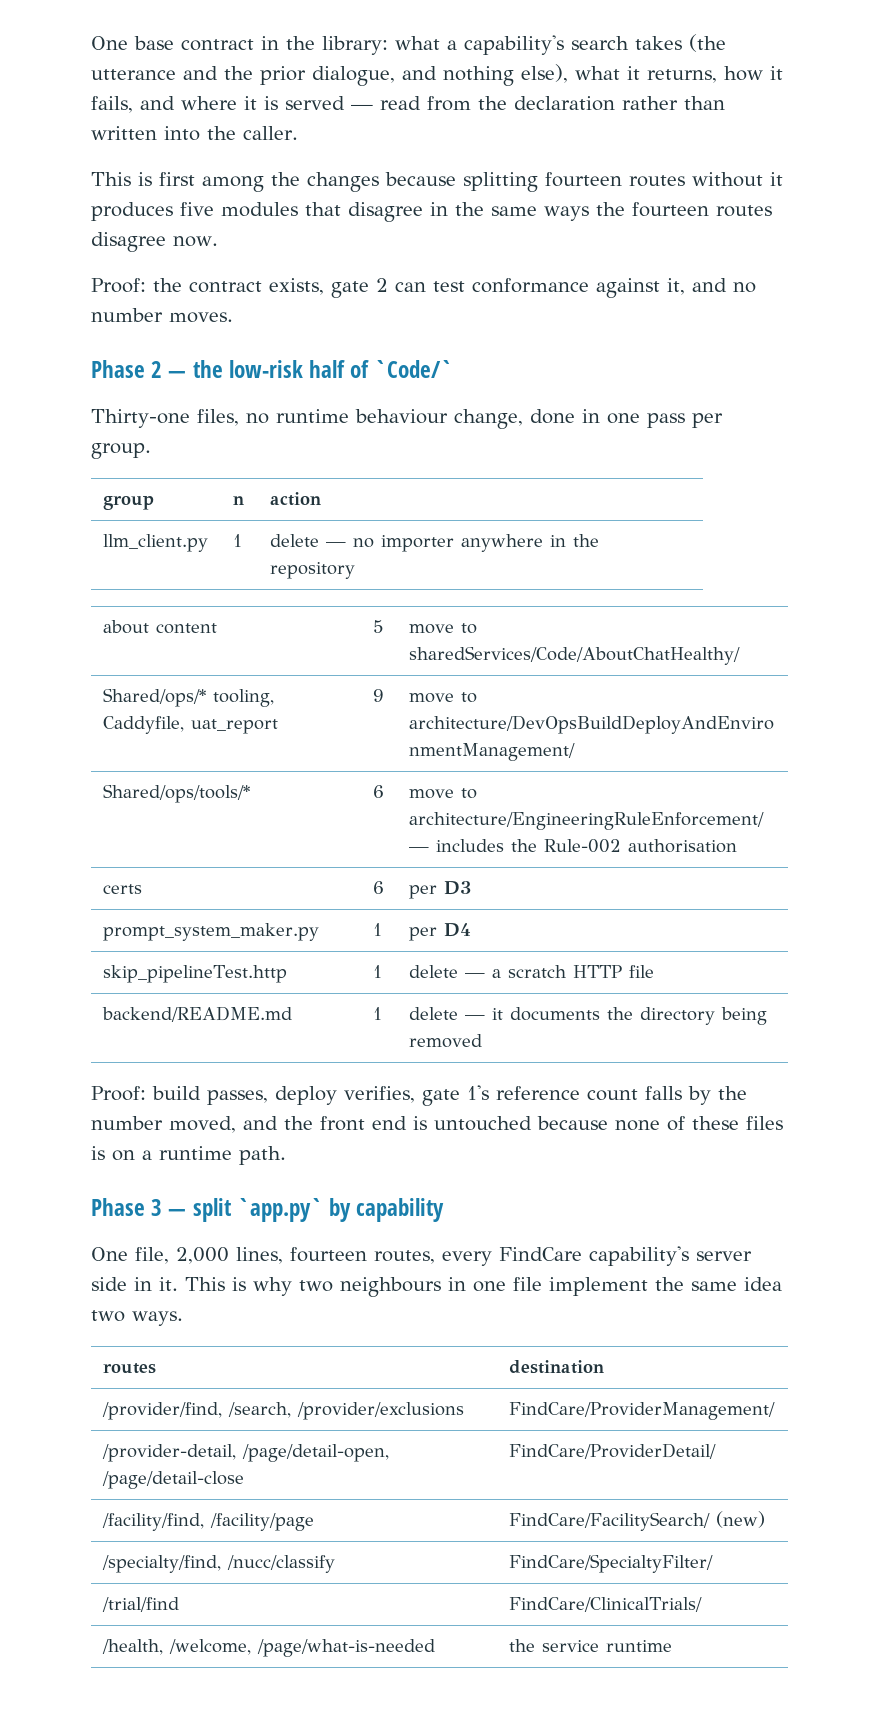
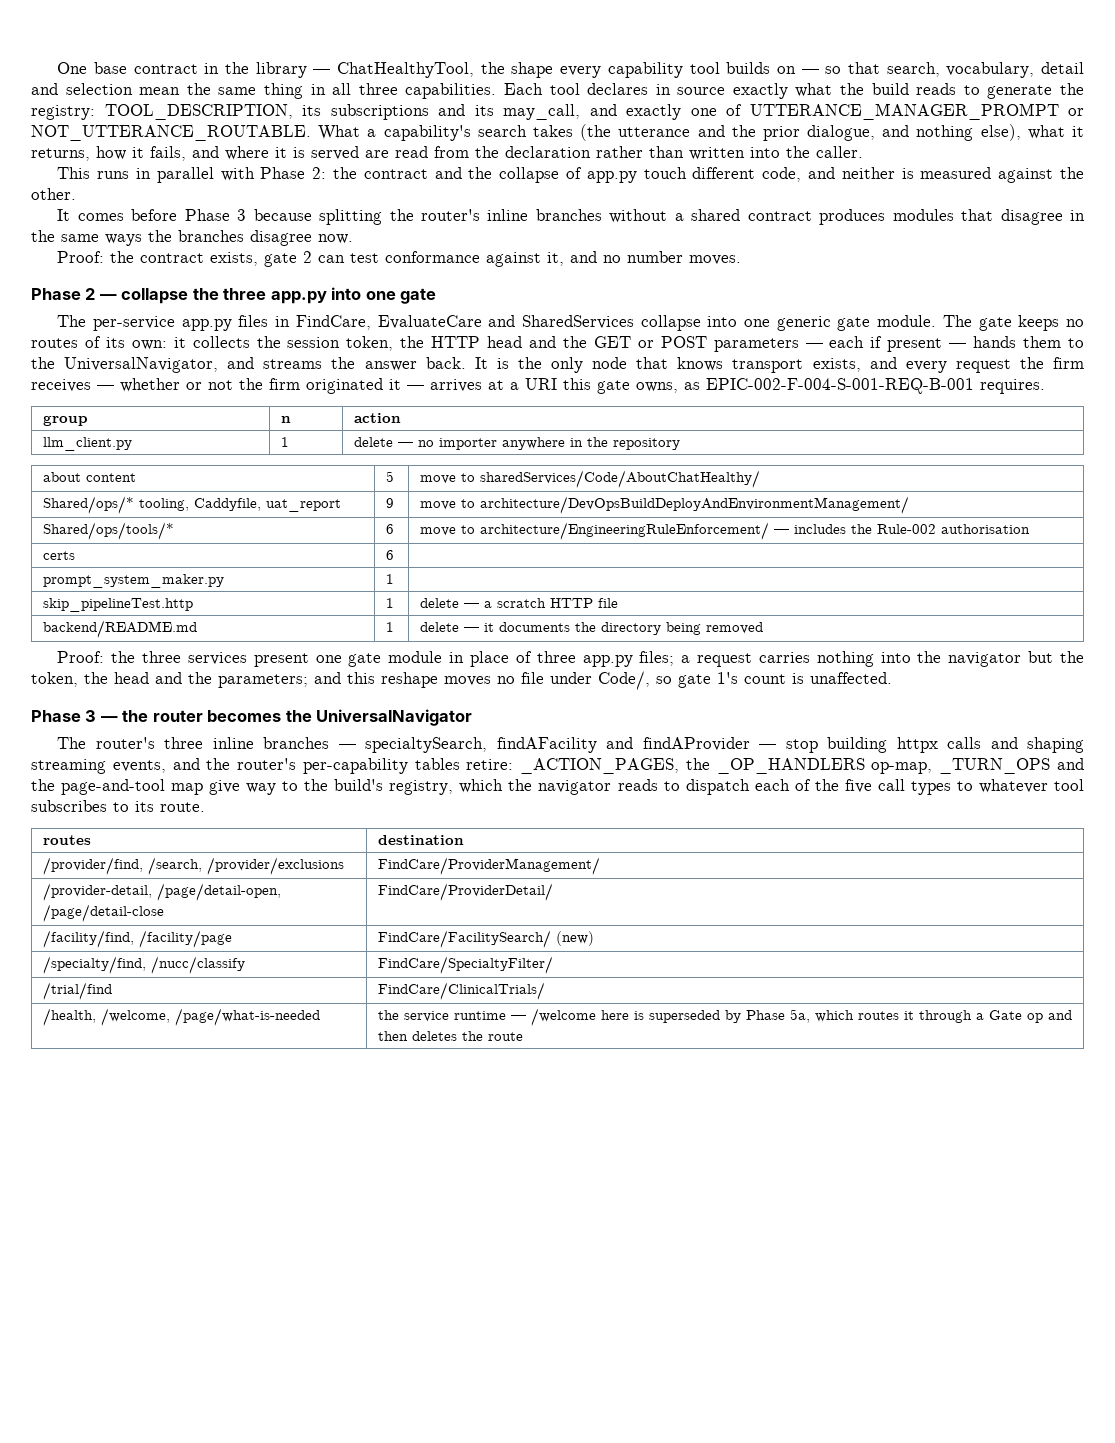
- One base contract in the library: what a capability's search takes (the utterance and the prior dialogue, and nothing else), what it returns, how it fails, and where it is served — read from the declaration rather than written into the caller.
+ One base contract in the library — ChatHealthyTool, the shape every capability tool builds on — so that search, vocabulary, detail and selection mean the same thing in all three capabilities. Each tool declares in source exactly what the build reads to generate the registry: TOOL_DESCRIPTION, its subscriptions and its may_call, and exactly one of UTTERANCE_MANAGER_PROMPT or NOT_UTTERANCE_ROUTABLE. What a capability's search takes (the utterance and the prior dialogue, and nothing else), what it returns, how it fails, and where it is served are read from the declaration rather than written into the caller.
- This is first among the changes because splitting fourteen routes without it produces five modules that disagree in the same ways the fourteen routes disagree now.
+ This runs in parallel with Phase 2: the contract and the collapse of app.py touch different code, and neither is measured against the other.
+ It comes before Phase 3 because splitting the router's inline branches without a shared contract produces modules that disagree in the same ways the branches disagree now.
- Phase 2 — the low-risk half of `Code/`
- Thirty-one files, no runtime behaviour change, done in one pass per group.
+ Phase 2 — collapse the three app.py into one gate
+ The per-service app.py files in FindCare, EvaluateCare and SharedServices collapse into one generic gate module. The gate keeps no routes of its own: it collects the session token, the HTTP head and the GET or POST parameters — each if present — hands them to the UniversalNavigator, and streams the answer back. It is the only node that knows transport exists, and every request the firm receives — whether or not the firm originated it — arrives at a URI this gate owns, as EPIC-002-F-004-S-001-REQ-B-001 requires.
- certs | 6 | per D3
+ certs | 6 |
- prompt_system_maker.py | 1 | per D4
+ prompt_system_maker.py | 1 |
- Proof: build passes, deploy verifies, gate 1's reference count falls by the number moved, and the front end is untouched because none of these files is on a runtime path.
- Phase 3 — split `app.py` by capability
- One file, 2,000 lines, fourteen routes, every FindCare capability's server side in it. This is why two neighbours in one file implement the same idea two ways.
+ Proof: the three services present one gate module in place of three app.py files; a request carries nothing into the navigator but the token, the head and the parameters; and this reshape moves no file under Code/, so gate 1's count is unaffected.
+ Phase 3 — the router becomes the UniversalNavigator
+ The router's three inline branches — specialtySearch, findAFacility and findAProvider — stop building httpx calls and shaping streaming events, and the router's per-capability tables retire: _ACTION_PAGES, the _OP_HANDLERS op-map, _TURN_OPS and the page-and-tool map give way to the build's registry, which the navigator reads to dispatch each of the five call types to whatever tool subscribes to its route.
- /health, /welcome, /page/what-is-needed | the service runtime
+ /health, /welcome, /page/what-is-needed | the service runtime — /welcome here is superseded by Phase 5a, which routes it through a Gate op and then deletes the route

